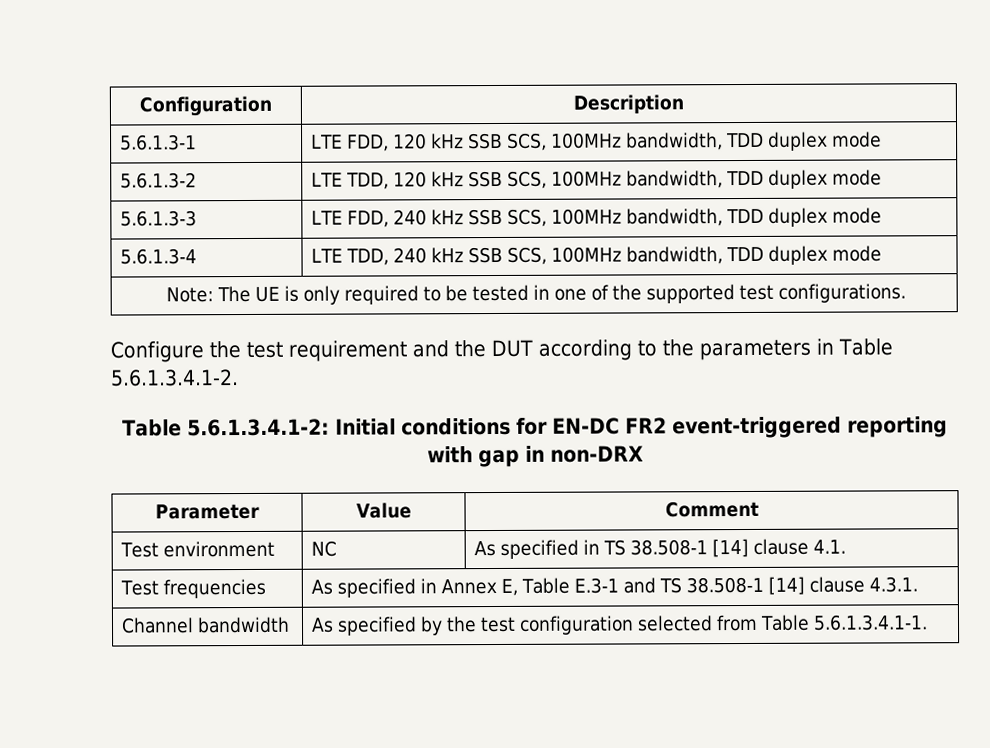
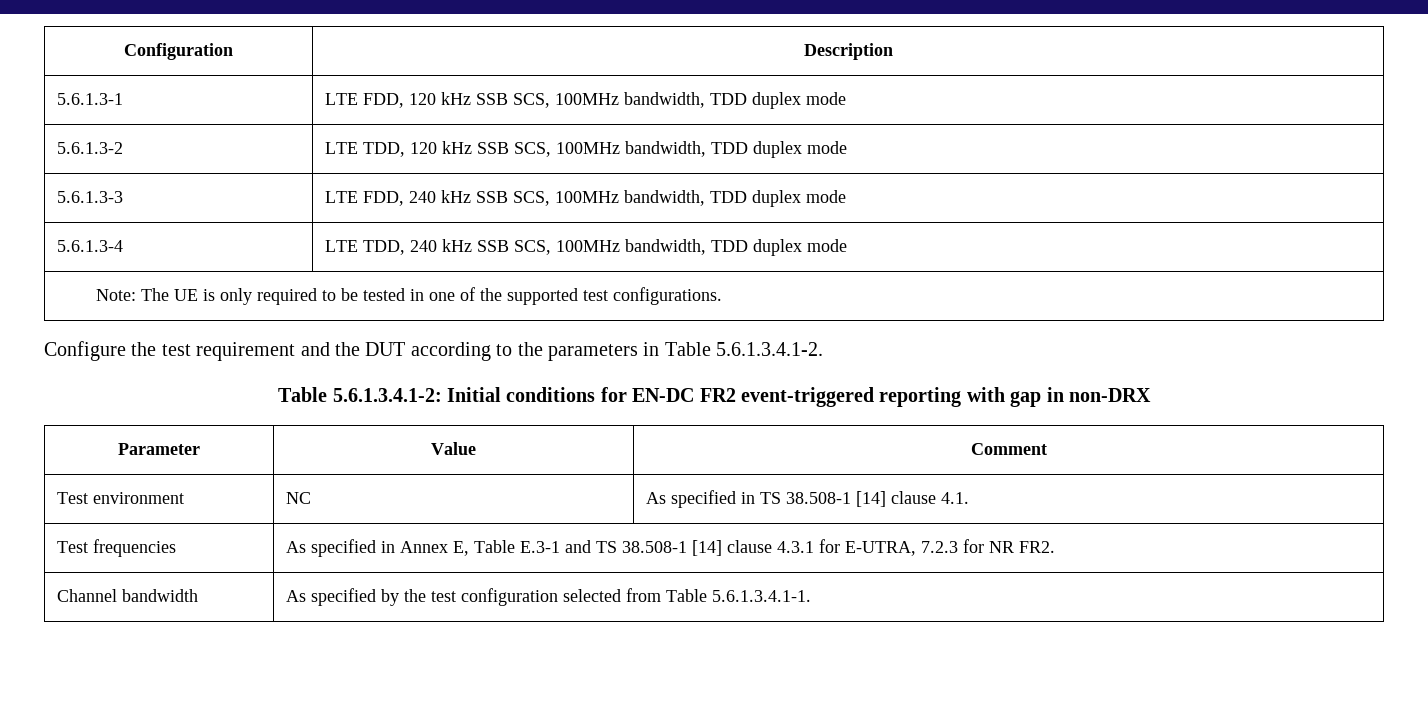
- Test frequencies | As specified in Annex E, Table E.3-1 and TS 38.508-1 [14] clause 4.3.1.
+ Test frequencies | As specified in Annex E, Table E.3-1 and TS 38.508-1 [14] clause 4.3.1 for E-UTRA, 7.2.3 for NR FR2.

